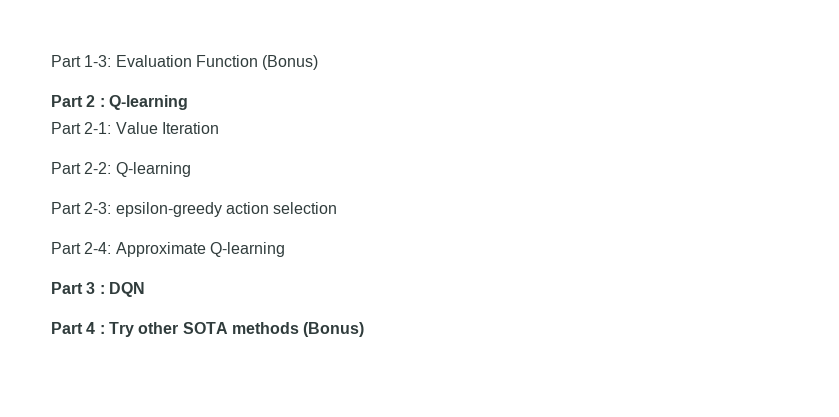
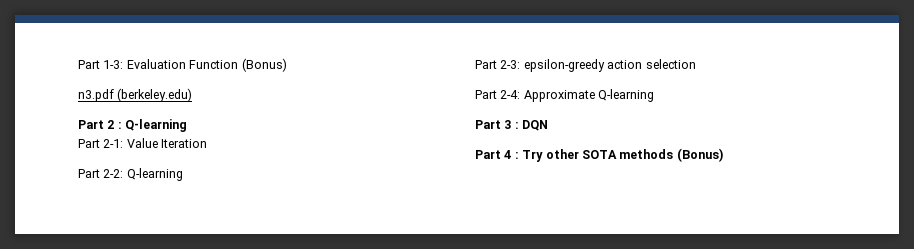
+ n3.pdf (berkeley.edu)

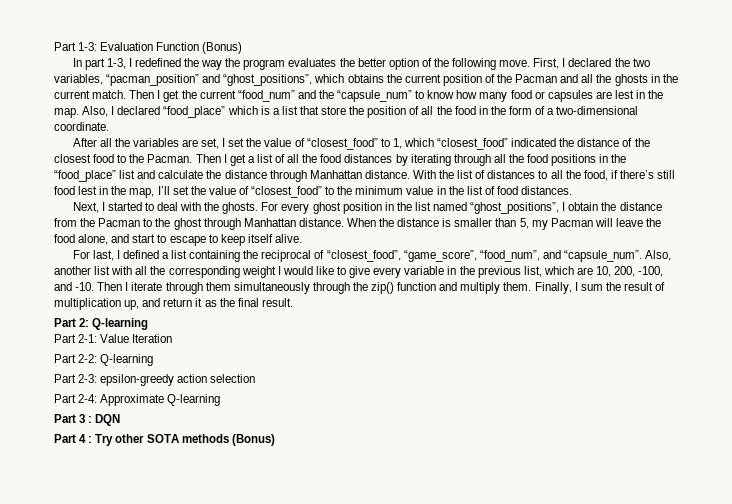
- n3.pdf (berkeley.edu)
- Part 2 : Q-learning
+ In part 1-3, I redefined the way the program evaluates the better option of the following move. First, I declared the two variables, “pacman_position” and “ghost_positions”, which obtains the current position of the Pacman and all the ghosts in the current match. Then I get the current “food_num” and the “capsule_num” to know how many food or capsules are lest in the map. Also, I declared “food_place” which is a list that store the position of all the food in the form of a two-dimensional coordinate.
+ After all the variables are set, I set the value of “closest_food” to 1, which “closest_food” indicated the distance of the closest food to the Pacman. Then I get a list of all the food distances by iterating through all the food positions in the “food_place” list and calculate the distance through Manhattan distance. With the list of distances to all the food, if there’s still food lest in the map, I’ll set the value of “closest_food” to the minimum value in the list of food distances.
+ Next, I started to deal with the ghosts. For every ghost position in the list named “ghost_positions”, I obtain the distance from the Pacman to the ghost through Manhattan distance. When the distance is smaller than 5, my Pacman will leave the food alone, and start to escape to keep itself alive.
+ For last, I defined a list containing the reciprocal of “closest_food”, “game_score”, “food_num”, and “capsule_num”. Also, another list with all the corresponding weight I would like to give every variable in the previous list, which are 10, 200, -100, and -10. Then I iterate through them simultaneously through the zip() function and multiply them. Finally, I sum the result of multiplication up, and return it as the final result.
+ Part 2: Q-learning

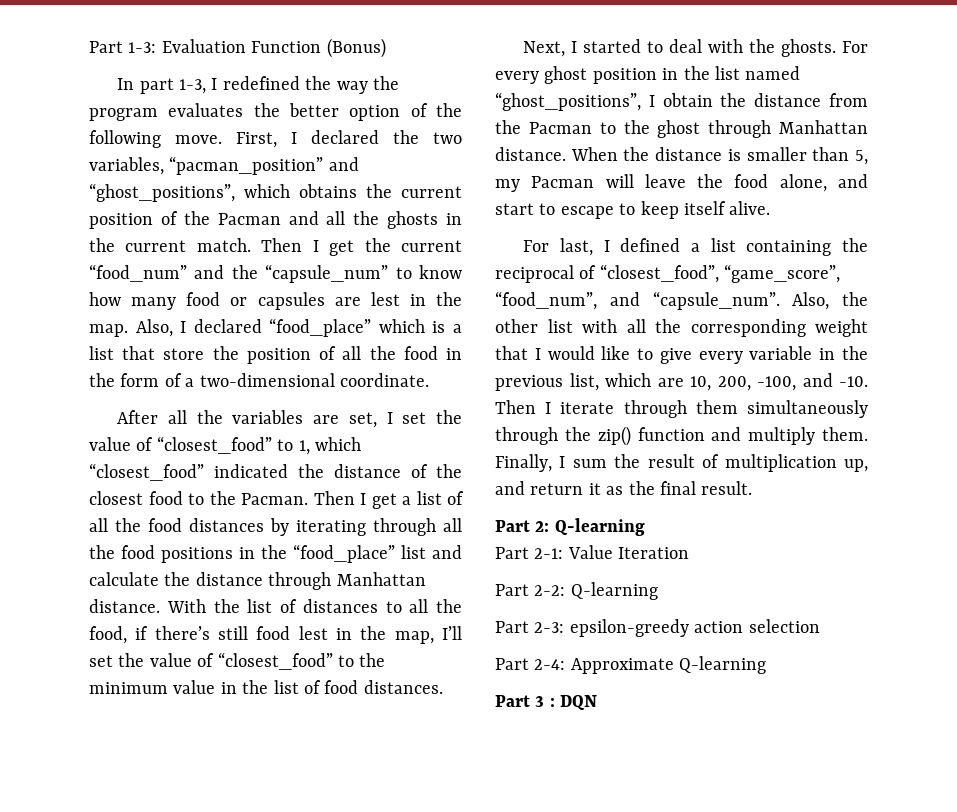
- Also, another list with all the corresponding weight I would like to give every variable in the previous list, which are 10, 200, -100, and -10.
+ Also, the other list with all the corresponding weight that I would like to give every variable in the previous list, which are 10, 200, -100, and -10.
- Part 4 : Try other SOTA methods (Bonus)

